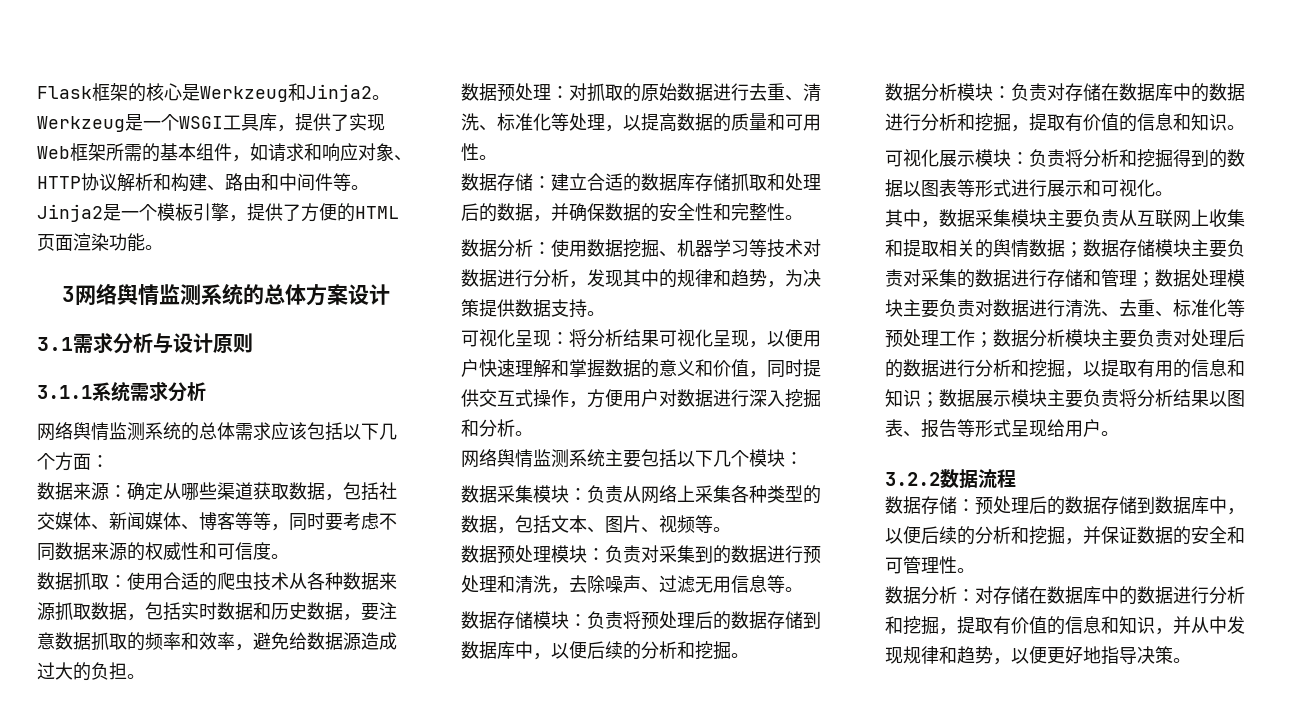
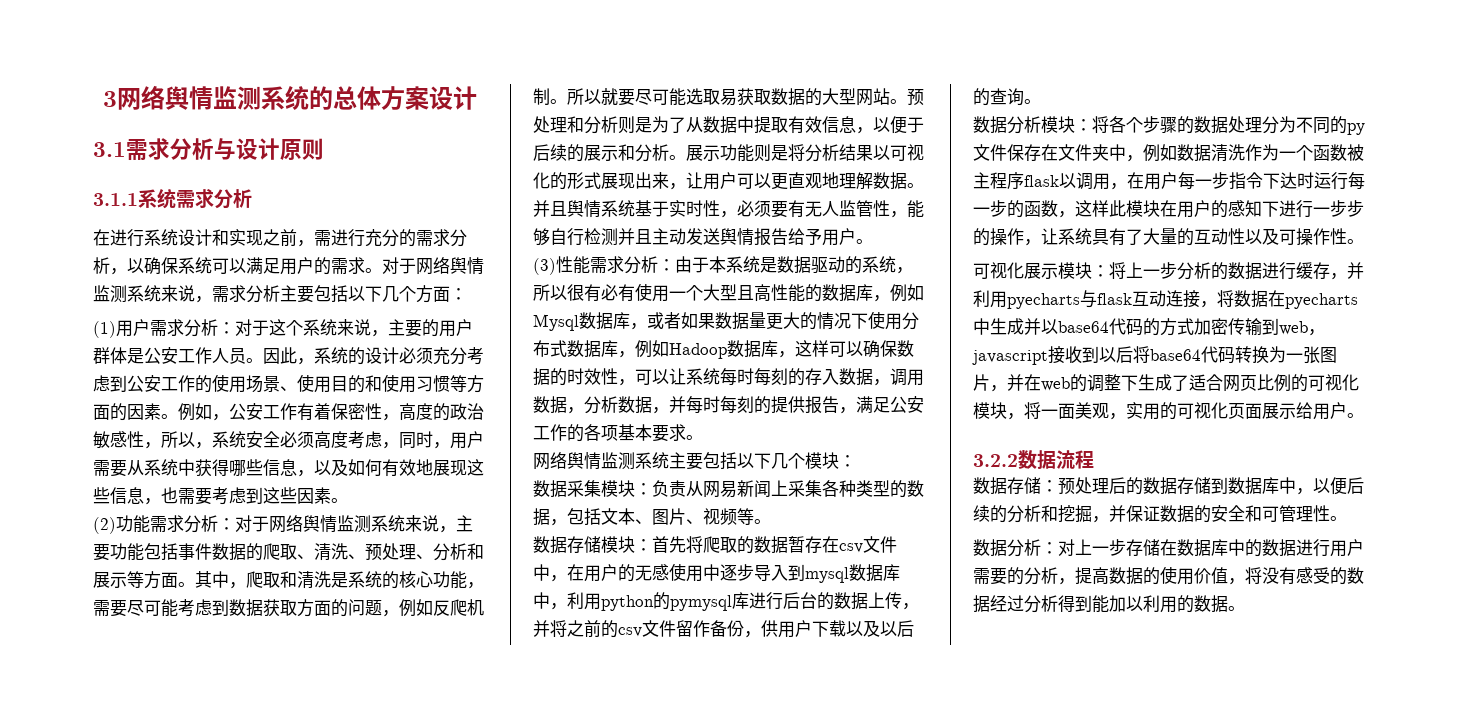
- Flask框架的核心是Werkzeug和Jinja2。Werkzeug是一个WSGI工具库，提供了实现Web框架所需的基本组件，如请求和响应对象、HTTP协议解析和构建、路由和中间件等。Jinja2是一个模板引擎，提供了方便的HTML页面渲染功能。
- 网络舆情监测系统的总体需求应该包括以下几个方面：
+ 在进行系统设计和实现之前，需进行充分的需求分析，以确保系统可以满足用户的需求。对于网络舆情监测系统来说，需求分析主要包括以下几个方面：
- 数据来源：确定从哪些渠道获取数据，包括社交媒体、新闻媒体、博客等等，同时要考虑不同数据来源的权威性和可信度。
- 数据抓取：使用合适的爬虫技术从各种数据来源抓取数据，包括实时数据和历史数据，要注意数据抓取的频率和效率，避免给数据源造成过大的负担。
- 数据预处理：对抓取的原始数据进行去重、清洗、标准化等处理，以提高数据的质量和可用性。
- 数据存储：建立合适的数据库存储抓取和处理后的数据，并确保数据的安全性和完整性。
- 数据分析：使用数据挖掘、机器学习等技术对数据进行分析，发现其中的规律和趋势，为决策提供数据支持。
- 可视化呈现：将分析结果可视化呈现，以便用户快速理解和掌握数据的意义和价值，同时提供交互式操作，方便用户对数据进行深入挖掘和分析。
+ (1)用户需求分析：对于这个系统来说，主要的用户群体是公安工作人员。因此，系统的设计必须充分考虑到公安工作的使用场景、使用目的和使用习惯等方面的因素。例如，公安工作有着保密性，高度的政治敏感性，所以，系统安全必须高度考虑，同时，用户需要从系统中获得哪些信息，以及如何有效地展现这些信息，也需要考虑到这些因素。
+ (2)功能需求分析：对于网络舆情监测系统来说，主要功能包括事件数据的爬取、清洗、预处理、分析和展示等方面。其中，爬取和清洗是系统的核心功能，需要尽可能考虑到数据获取方面的问题，例如反爬机制。所以就要尽可能选取易获取数据的大型网站。预处理和分析则是为了从数据中提取有效信息，以便于后续的展示和分析。展示功能则是将分析结果以可视化的形式展现出来，让用户可以更直观地理解数据。并且舆情系统基于实时性，必须要有无人监管性，能够自行检测并且主动发送舆情报告给予用户。
+ (3)性能需求分析：由于本系统是数据驱动的系统，所以很有必有使用一个大型且高性能的数据库，例如Mysql数据库，或者如果数据量更大的情况下使用分布式数据库，例如Hadoop数据库，这样可以确保数据的时效性，可以让系统每时每刻的存入数据，调用数据，分析数据，并每时每刻的提供报告，满足公安工作的各项基本要求。
- 数据采集模块：负责从网络上采集各种类型的数据，包括文本、图片、视频等。
+ 数据采集模块：负责从网易新闻上采集各种类型的数据，包括文本、图片、视频等。
- 数据预处理模块：负责对采集到的数据进行预处理和清洗，去除噪声、过滤无用信息等。
- 数据存储模块：负责将预处理后的数据存储到数据库中，以便后续的分析和挖掘。
- 数据分析模块：负责对存储在数据库中的数据进行分析和挖掘，提取有价值的信息和知识。
+ 数据存储模块：首先将爬取的数据暂存在csv文件中，在用户的无感使用中逐步导入到mysql数据库中，利用python的pymysql库进行后台的数据上传，并将之前的csv文件留作备份，供用户下载以及以后的查询。
+ 数据分析模块：将各个步骤的数据处理分为不同的py文件保存在文件夹中，例如数据清洗作为一个函数被主程序flask以调用，在用户每一步指令下达时运行每一步的函数，这样此模块在用户的感知下进行一步步的操作，让系统具有了大量的互动性以及可操作性。
- 可视化展示模块：负责将分析和挖掘得到的数据以图表等形式进行展示和可视化。
- 其中，数据采集模块主要负责从互联网上收集和提取相关的舆情数据；数据存储模块主要负责对采集的数据进行存储和管理；数据处理模块主要负责对数据进行清洗、去重、标准化等预处理工作；数据分析模块主要负责对处理后的数据进行分析和挖掘，以提取有用的信息和知识；数据展示模块主要负责将分析结果以图表、报告等形式呈现给用户。
+ 可视化展示模块：将上一步分析的数据进行缓存，并利用pyecharts与flask互动连接，将数据在pyecharts中生成并以base64代码的方式加密传输到web，javascript接收到以后将base64代码转换为一张图片，并在web的调整下生成了适合网页比例的可视化模块，将一面美观，实用的可视化页面展示给用户。
- 数据分析：对存储在数据库中的数据进行分析和挖掘，提取有价值的信息和知识，并从中发现规律和趋势，以便更好地指导决策。
+ 数据分析：对上一步存储在数据库中的数据进行用户需要的分析，提高数据的使用价值，将没有感受的数据经过分析得到能加以利用的数据。

